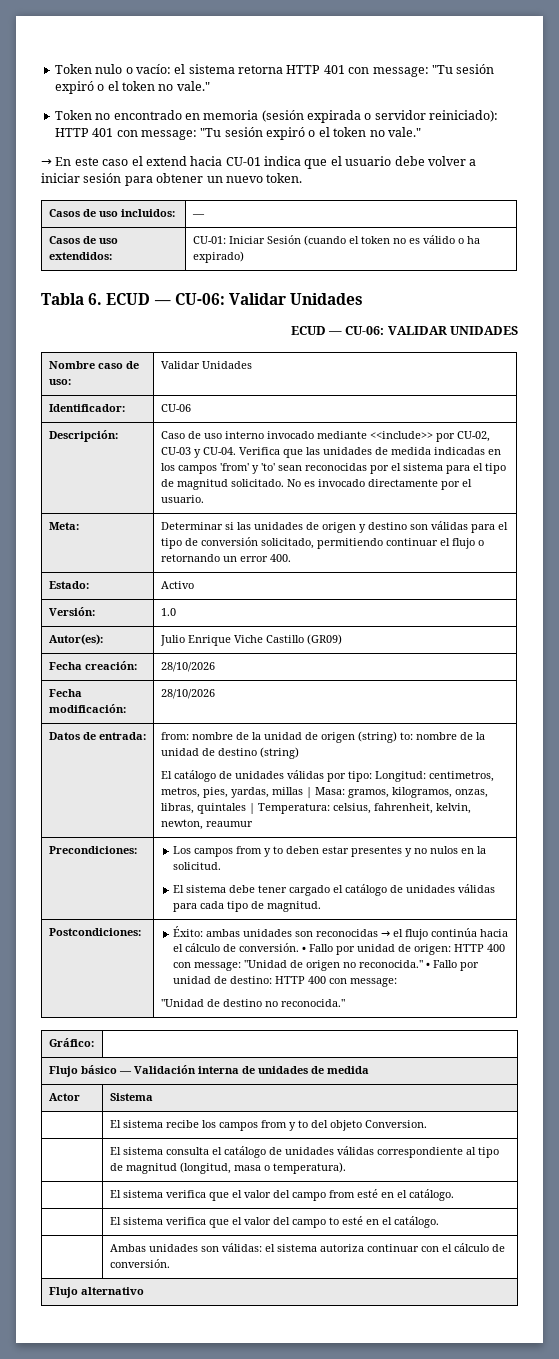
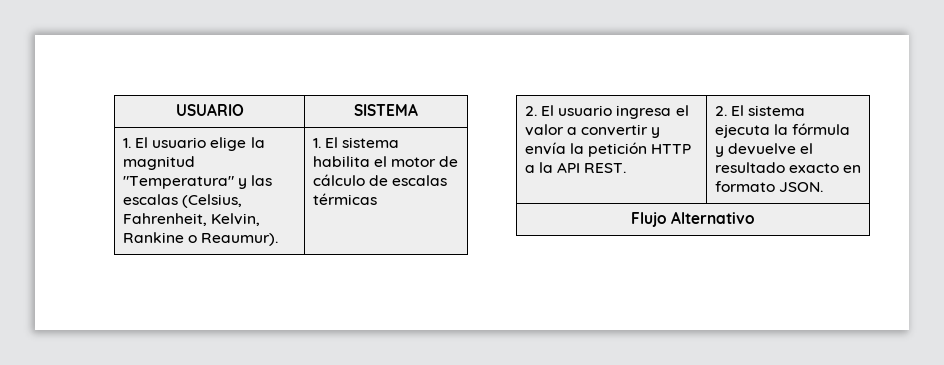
- Token nulo o vacío: el sistema retorna HTTP 401 con message: "Tu sesión expiró o el token no vale."
- Token no encontrado en memoria (sesión expirada o servidor reiniciado): HTTP 401 con message: "Tu sesión expiró o el token no vale."
- → En este caso el extend hacia CU-01 indica que el usuario debe volver a iniciar sesión para obtener un nuevo token.
- Casos de uso incluidos: | —
- Casos de uso extendidos: | CU-01: Iniciar Sesión (cuando el token no es válido o ha expirado)
- Tabla 6. ECUD — CU-06: Validar Unidades
- ECUD — CU-06: VALIDAR UNIDADES
- Nombre caso de uso: | Validar Unidades
- Identificador: | CU-06
- Descripción: | Caso de uso interno invocado mediante <<include>> por CU-02, CU-03 y CU-04. Verifica que las unidades de medida indicadas en los campos 'from' y 'to' sean reconocidas por el sistema para el tipo de magnitud solicitado. No es invocado directamente por el usuario.
- Meta: | Determinar si las unidades de origen y destino son válidas para el tipo de conversión solicitado, permitiendo continuar el flujo o retornando un error 400.
- Estado: | Activo
- Versión: | 1.0
- Autor(es): | Julio Enrique Viche Castillo (GR09)
- Fecha creación: | 28/10/2026
- Fecha modificación: | 28/10/2026
- Datos de entrada: | from: nombre de la unidad de origen (string) to: nombre de la unidad de destino (string)
- El catálogo de unidades válidas por tipo: Longitud: centimetros, metros, pies, yardas, millas | Masa: gramos, kilogramos, onzas, libras, quintales | Temperatura: celsius, fahrenheit, kelvin, newton, reaumur
- Precondiciones: | Los campos from y to deben estar presentes y no nulos en la solicitud.
- El sistema debe tener cargado el catálogo de unidades válidas para cada tipo de magnitud.
- Postcondiciones: | Éxito: ambas unidades son reconocidas → el flujo continúa hacia el cálculo de conversión. • Fallo por unidad de origen: HTTP 400 con message: "Unidad de origen no reconocida." • Fallo por unidad de destino: HTTP 400 con message:
- "Unidad de destino no reconocida."
- Gráfico: |
- Flujo básico — Validación interna de unidades de medida
- Actor | Sistema
- | El sistema recibe los campos from y to del objeto Conversion.
- | El sistema consulta el catálogo de unidades válidas correspondiente al tipo de magnitud (longitud, masa o temperatura).
- | El sistema verifica que el valor del campo from esté en el catálogo.
- | El sistema verifica que el valor del campo to esté en el catálogo.
- | Ambas unidades son válidas: el sistema autoriza continuar con el cálculo de conversión.
- Flujo alternativo
+ USUARIO | SISTEMA
+ 1. El usuario elige la magnitud "Temperatura" y las escalas (Celsius, Fahrenheit, Kelvin, Rankine o Reaumur). | 1. El sistema habilita el motor de cálculo de escalas térmicas
+ 2. El usuario ingresa el valor a convertir y envía la petición HTTP a la API REST. | 2. El sistema ejecuta la fórmula y devuelve el resultado exacto en formato JSON.
+ Flujo Alternativo

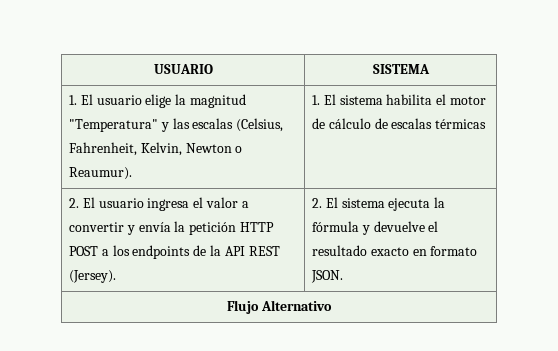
- 1. El usuario elige la magnitud "Temperatura" y las escalas (Celsius, Fahrenheit, Kelvin, Rankine o Reaumur). | 1. El sistema habilita el motor de cálculo de escalas térmicas
+ 1. El usuario elige la magnitud "Temperatura" y las escalas (Celsius, Fahrenheit, Kelvin, Newton o Reaumur). | 1. El sistema habilita el motor de cálculo de escalas térmicas
- 2. El usuario ingresa el valor a convertir y envía la petición HTTP a la API REST. | 2. El sistema ejecuta la fórmula y devuelve el resultado exacto en formato JSON.
+ 2. El usuario ingresa el valor a convertir y envía la petición HTTP POST a los endpoints de la API REST (Jersey). | 2. El sistema ejecuta la fórmula y devuelve el resultado exacto en formato JSON.

